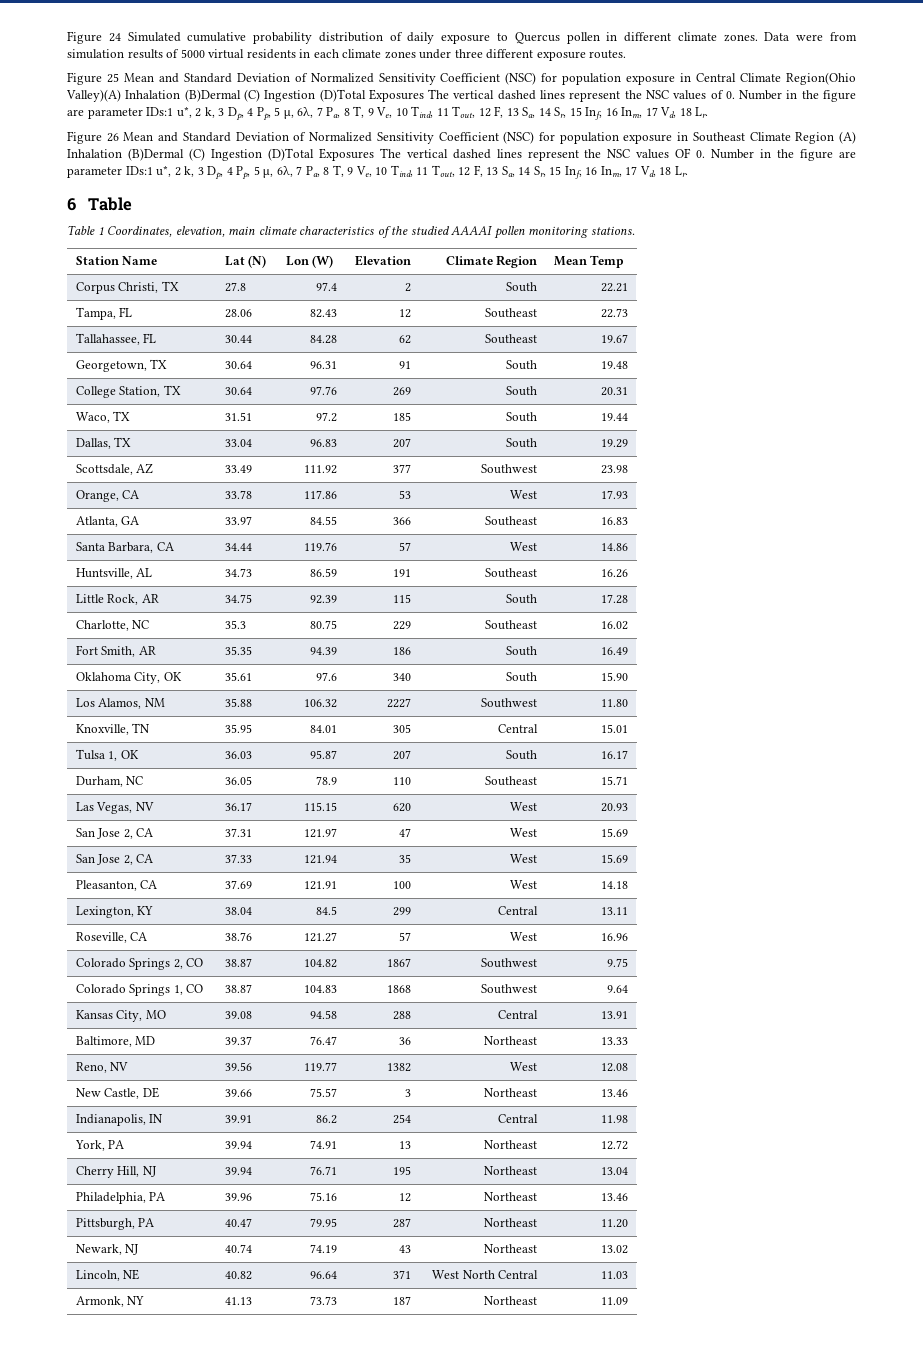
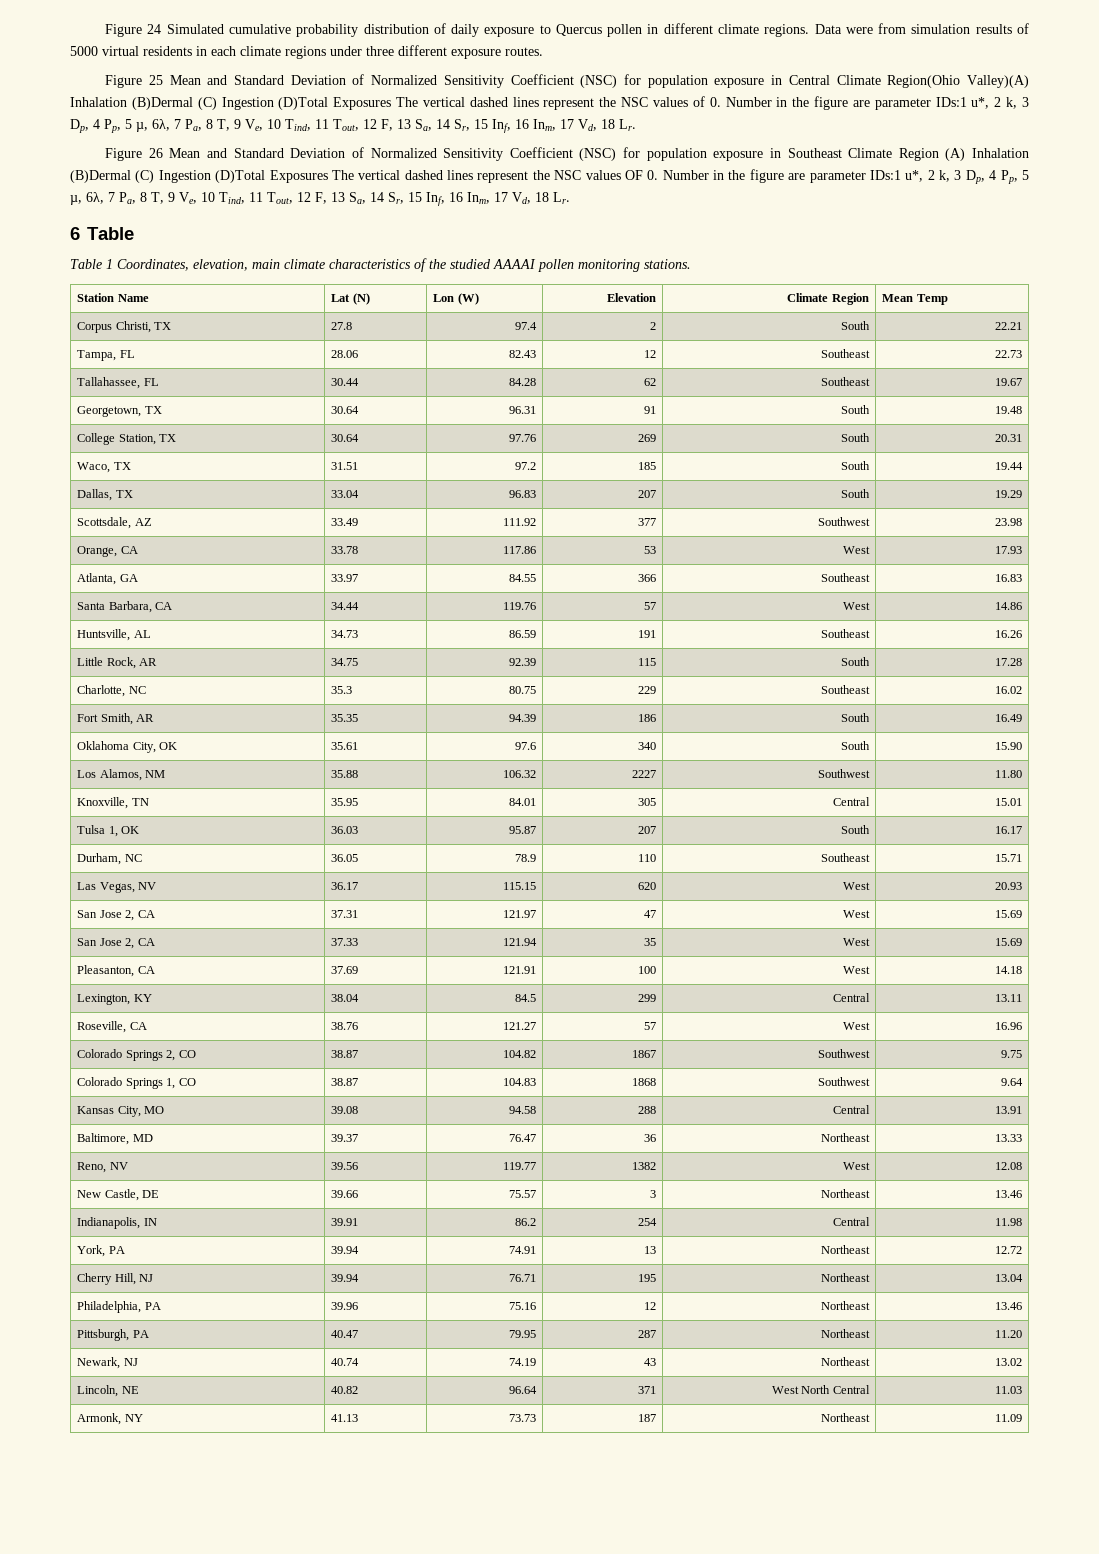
- Figure 24 Simulated cumulative probability distribution of daily exposure to Quercus pollen in different climate zones.
+ Figure 24 Simulated cumulative probability distribution of daily exposure to Quercus pollen in different climate regions.
- Data were from simulation results of 5000 virtual residents in each climate zones under three different exposure routes.
+ Data were from simulation results of 5000 virtual residents in each climate regions under three different exposure routes.

